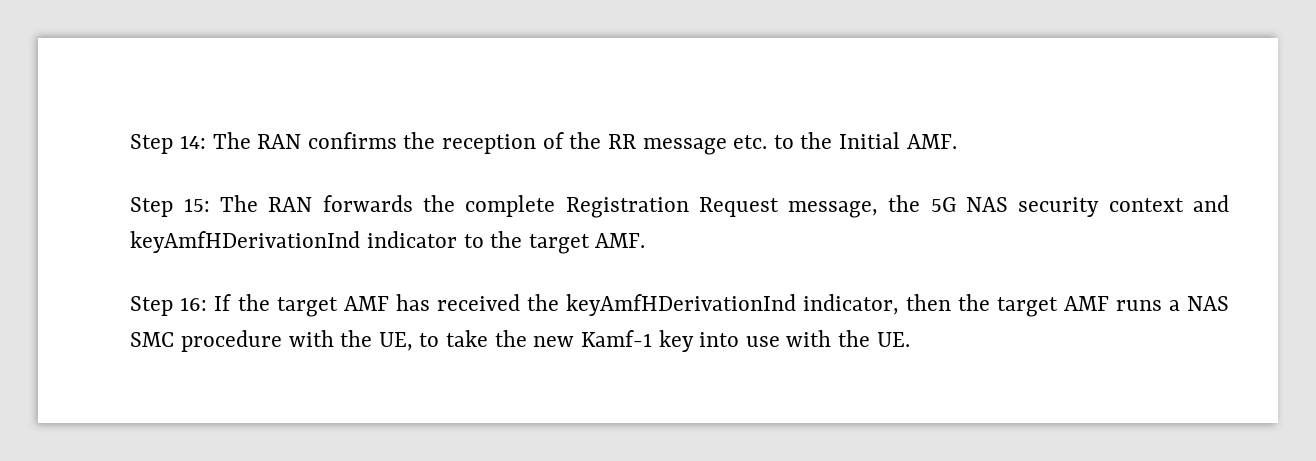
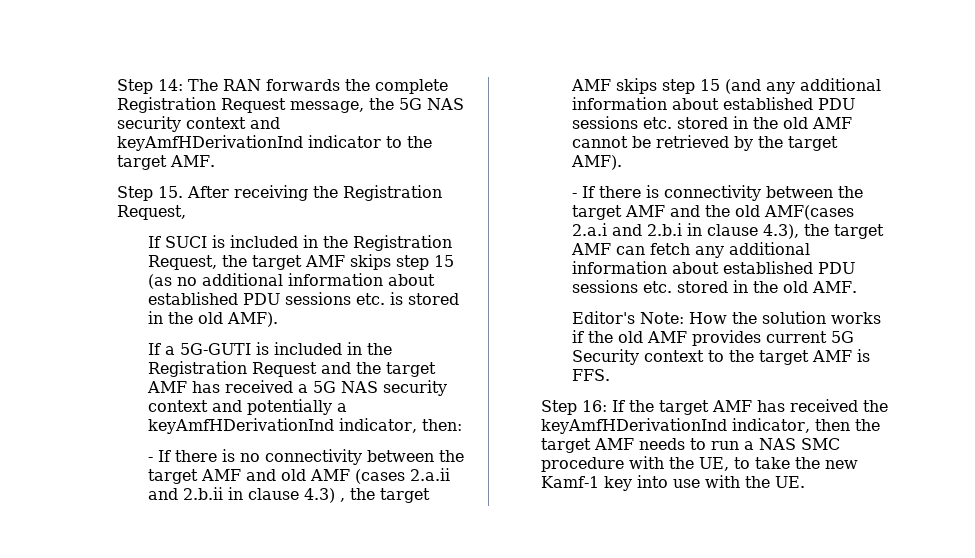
- Step 14: The RAN confirms the reception of the RR message etc. to the Initial AMF.
- Step 15: The RAN forwards the complete Registration Request message, the 5G NAS security context and keyAmfHDerivationInd indicator to the target AMF.
+ Step 14: The RAN forwards the complete Registration Request message, the 5G NAS security context and keyAmfHDerivationInd indicator to the target AMF.
+ Step 15. After receiving the Registration Request,
+ If SUCI is included in the Registration Request, the target AMF skips step 15 (as no additional information about established PDU sessions etc. is stored in the old AMF).
+ If a 5G-GUTI is included in the Registration Request and the target AMF has received a 5G NAS security context and potentially a keyAmfHDerivationInd indicator, then:
+ - If there is no connectivity between the target AMF and old AMF (cases 2.a.ii and 2.b.ii in clause 4.3) , the target AMF skips step 15 (and any additional information about established PDU sessions etc. stored in the old AMF cannot be retrieved by the target AMF).
+ - If there is connectivity between the target AMF and the old AMF(cases 2.a.i and 2.b.i in clause 4.3), the target AMF can fetch any additional information about established PDU sessions etc. stored in the old AMF.
+ Editor's Note: How the solution works if the old AMF provides current 5G Security context to the target AMF is FFS.
- Step 16: If the target AMF has received the keyAmfHDerivationInd indicator, then the target AMF runs a NAS SMC procedure with the UE, to take the new Kamf-1 key into use with the UE.
+ Step 16: If the target AMF has received the keyAmfHDerivationInd indicator, then the target AMF needs to run a NAS SMC procedure with the UE, to take the new Kamf-1 key into use with the UE.

